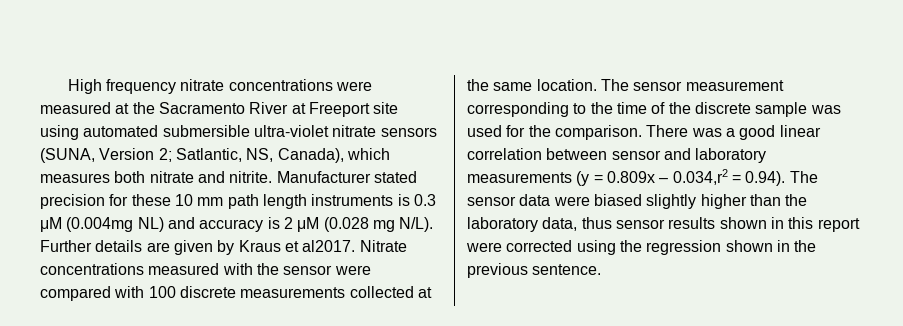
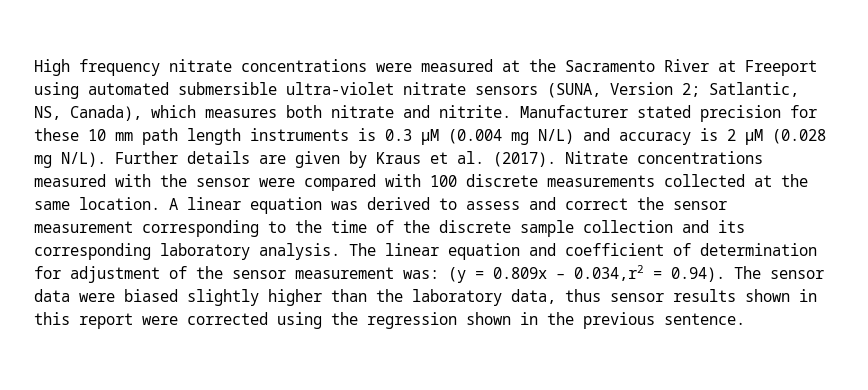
- High frequency nitrate concentrations were measured at the Sacramento River at Freeport site using automated submersible ultra-violet nitrate sensors (SUNA, Version 2; Satlantic, NS, Canada), which measures both nitrate and nitrite.
+ High frequency nitrate concentrations were measured at the Sacramento River at Freeport using automated submersible ultra-violet nitrate sensors (SUNA, Version 2; Satlantic, NS, Canada), which measures both nitrate and nitrite.
- Manufacturer stated precision for these 10 mm path length instruments is 0.3 μM (0.004mg NL) and accuracy is 2 μM (0.028 mg N/L).
+ Manufacturer stated precision for these 10 mm path length instruments is 0.3 μM (0.004 mg N/L) and accuracy is 2 μM (0.028 mg N/L).
- Further details are given by Kraus et al2017.
+ Further details are given by Kraus et al. (2017).
- The sensor measurement corresponding to the time of the discrete sample was used for the comparison. There was a good linear correlation between sensor and laboratory measurements (y = 0.809x – 0.034,r2 = 0.94). The sensor data were biased slightly higher than the laboratory data, thus sensor results shown in this report were corrected using the regression shown in the previous sentence.
+ A linear equation was derived to assess and correct the sensor measurement corresponding to the time of the discrete sample collection and its corresponding laboratory analysis. The linear equation and coefficient of determination for adjustment of the sensor measurement was: (y = 0.809x – 0.034,r2 = 0.94). The sensor data were biased slightly higher than the laboratory data, thus sensor results shown in this report were corrected using the regression shown in the previous sentence.

